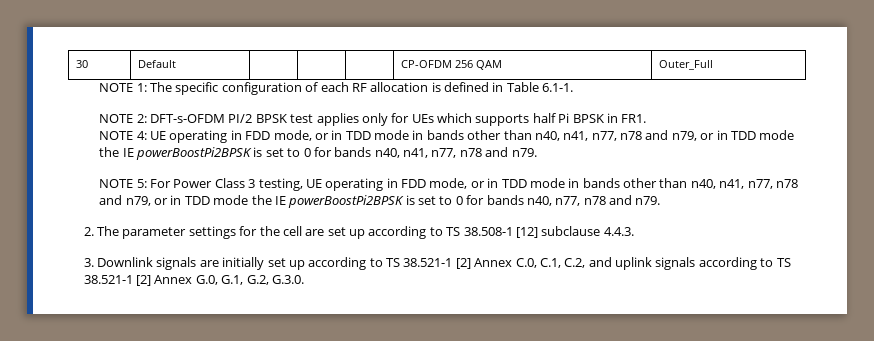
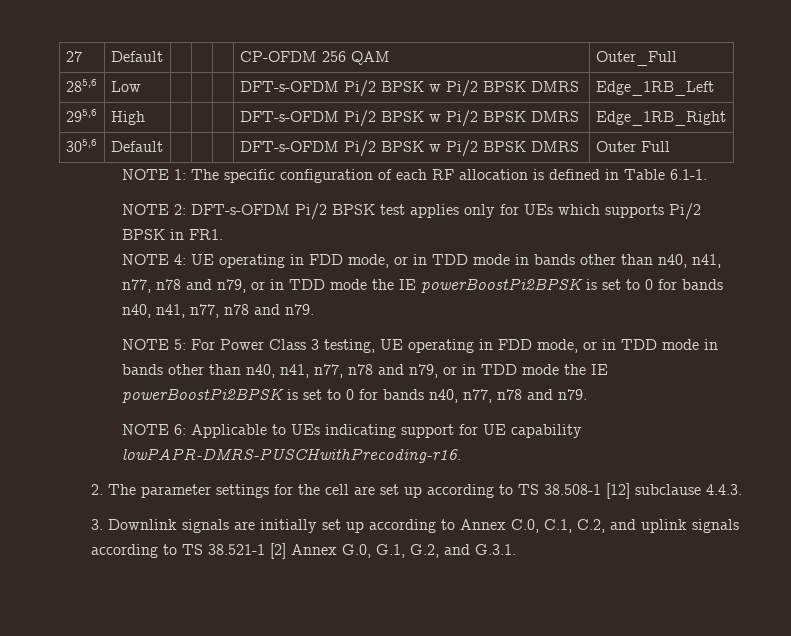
- 30 | Default | | | | CP-OFDM 256 QAM | Outer_Full
+ 27 | Default | | | | CP-OFDM 256 QAM | Outer_Full
+ 285,6 | Low | | | | DFT-s-OFDM Pi/2 BPSK w Pi/2 BPSK DMRS | Edge_1RB_Left
+ 295,6 | High | | | | DFT-s-OFDM Pi/2 BPSK w Pi/2 BPSK DMRS | Edge_1RB_Right
+ 305,6 | Default | | | | DFT-s-OFDM Pi/2 BPSK w Pi/2 BPSK DMRS | Outer Full
- NOTE 2: DFT-s-OFDM PI/2 BPSK test applies only for UEs which supports half Pi BPSK in FR1.
+ NOTE 2: DFT-s-OFDM Pi/2 BPSK test applies only for UEs which supports Pi/2 BPSK in FR1.
+ NOTE 6: Applicable to UEs indicating support for UE capability lowPAPR-DMRS-PUSCHwithPrecoding-r16.
- 3. Downlink signals are initially set up according to TS 38.521-1 [2] Annex C.0, C.1, C.2, and uplink signals according to TS 38.521-1 [2] Annex G.0, G.1, G.2, G.3.0.
+ 3. Downlink signals are initially set up according to Annex C.0, C.1, C.2, and uplink signals according to TS 38.521-1 [2] Annex G.0, G.1, G.2, and G.3.1.

